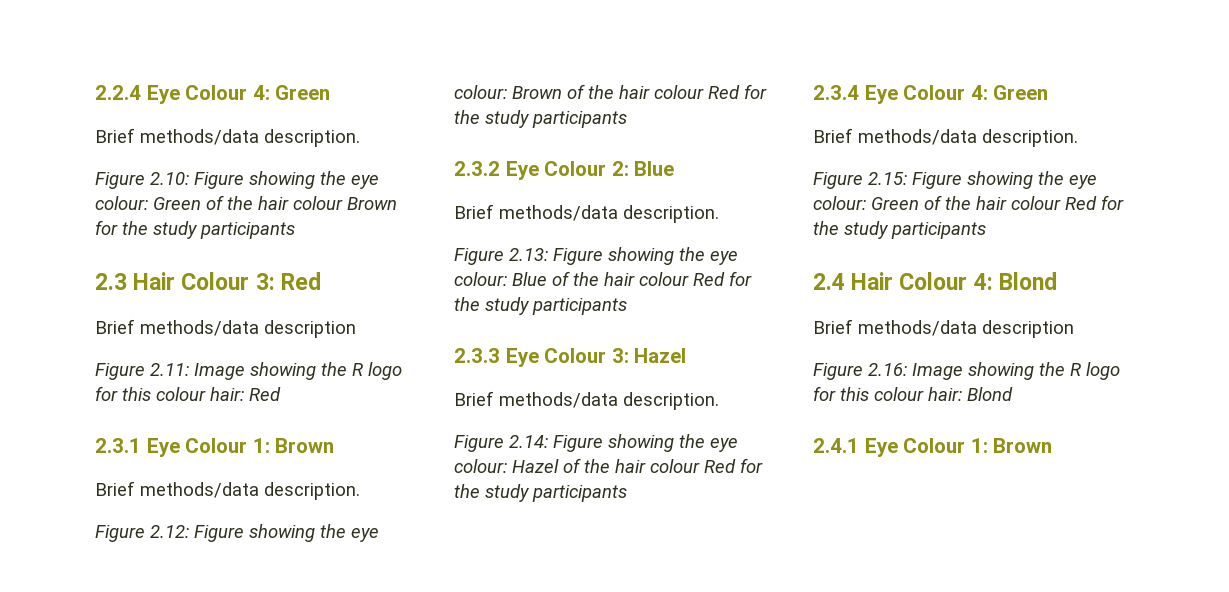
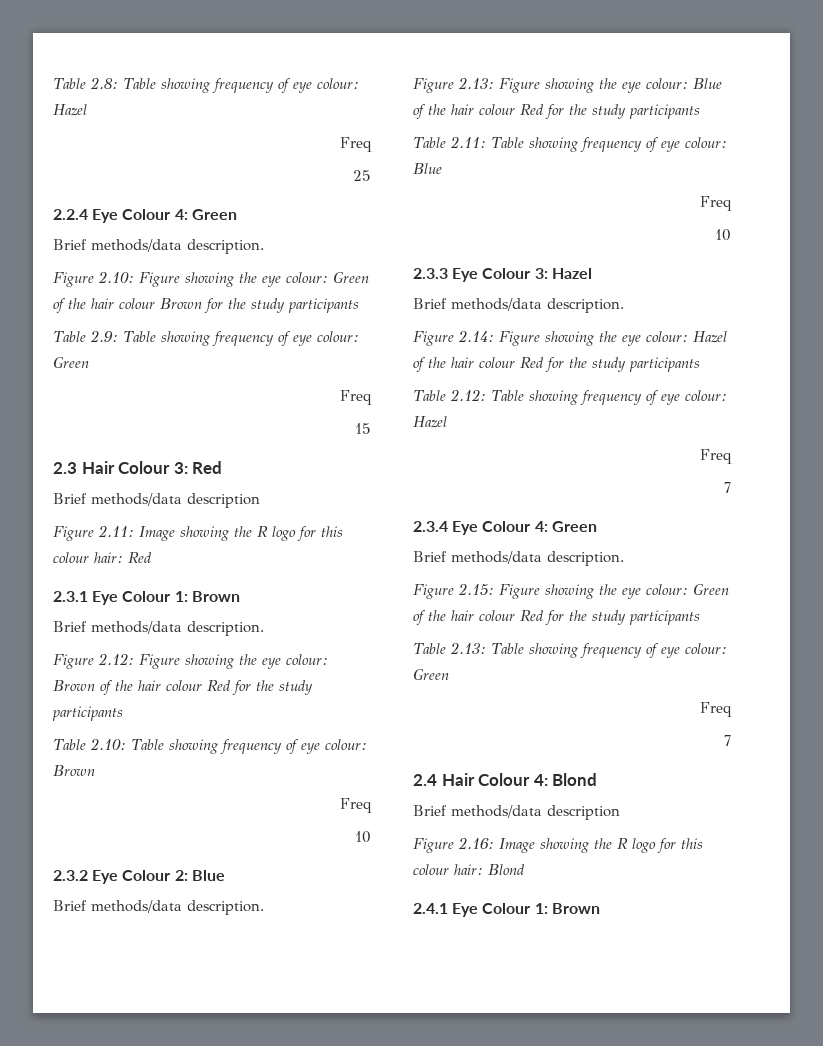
+ Table 2.8: Table showing frequency of eye colour: Hazel
+ Freq
+ 25
+ Table 2.9: Table showing frequency of eye colour: Green
+ Freq
+ 15
+ Table 2.10: Table showing frequency of eye colour: Brown
+ Freq
+ 10
+ Table 2.11: Table showing frequency of eye colour: Blue
+ Freq
+ 10
+ Table 2.12: Table showing frequency of eye colour: Hazel
+ Freq
+ 7
+ Table 2.13: Table showing frequency of eye colour: Green
+ Freq
+ 7

